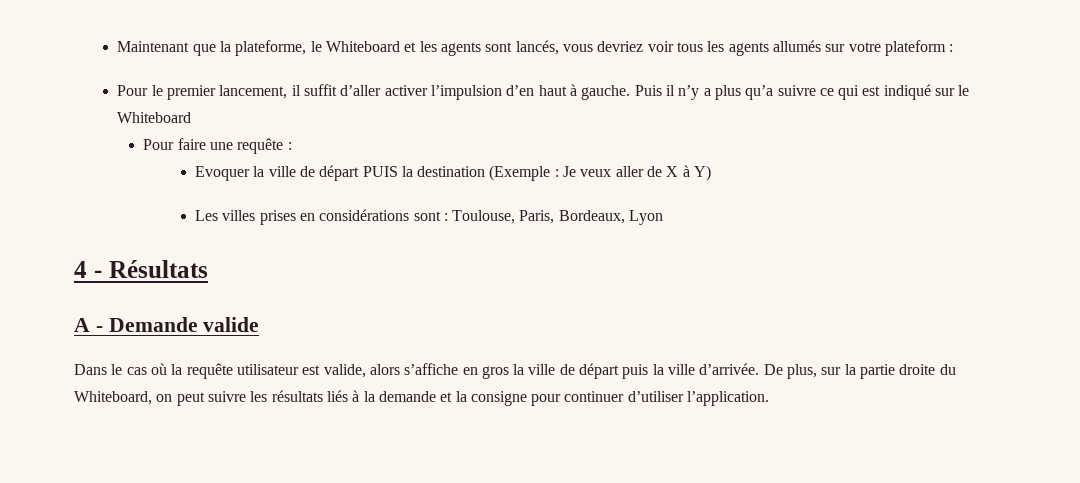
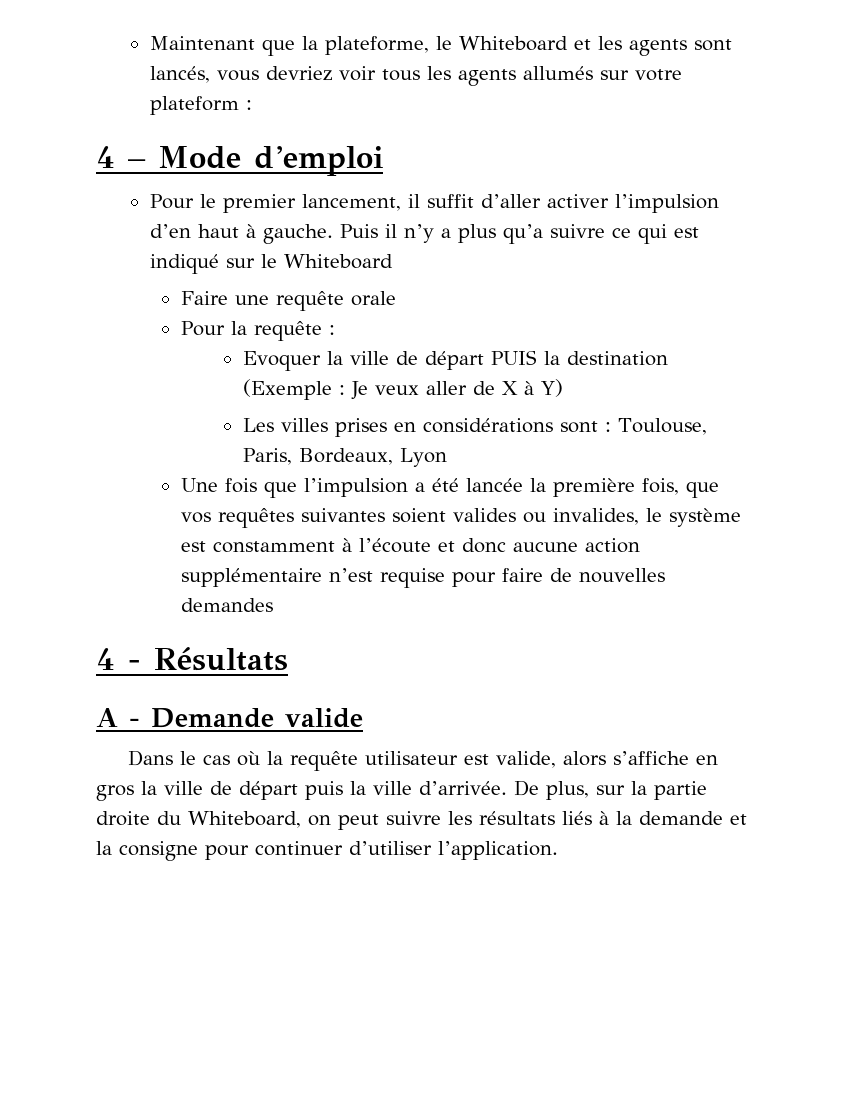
+ 4 – Mode d’emploi
- Pour faire une requête :
+ Faire une requête orale
+ Pour la requête :
+ Une fois que l’impulsion a été lancée la première fois, que vos requêtes suivantes soient valides ou invalides, le système est constamment à l’écoute et donc aucune action supplémentaire n’est requise pour faire de nouvelles demandes

